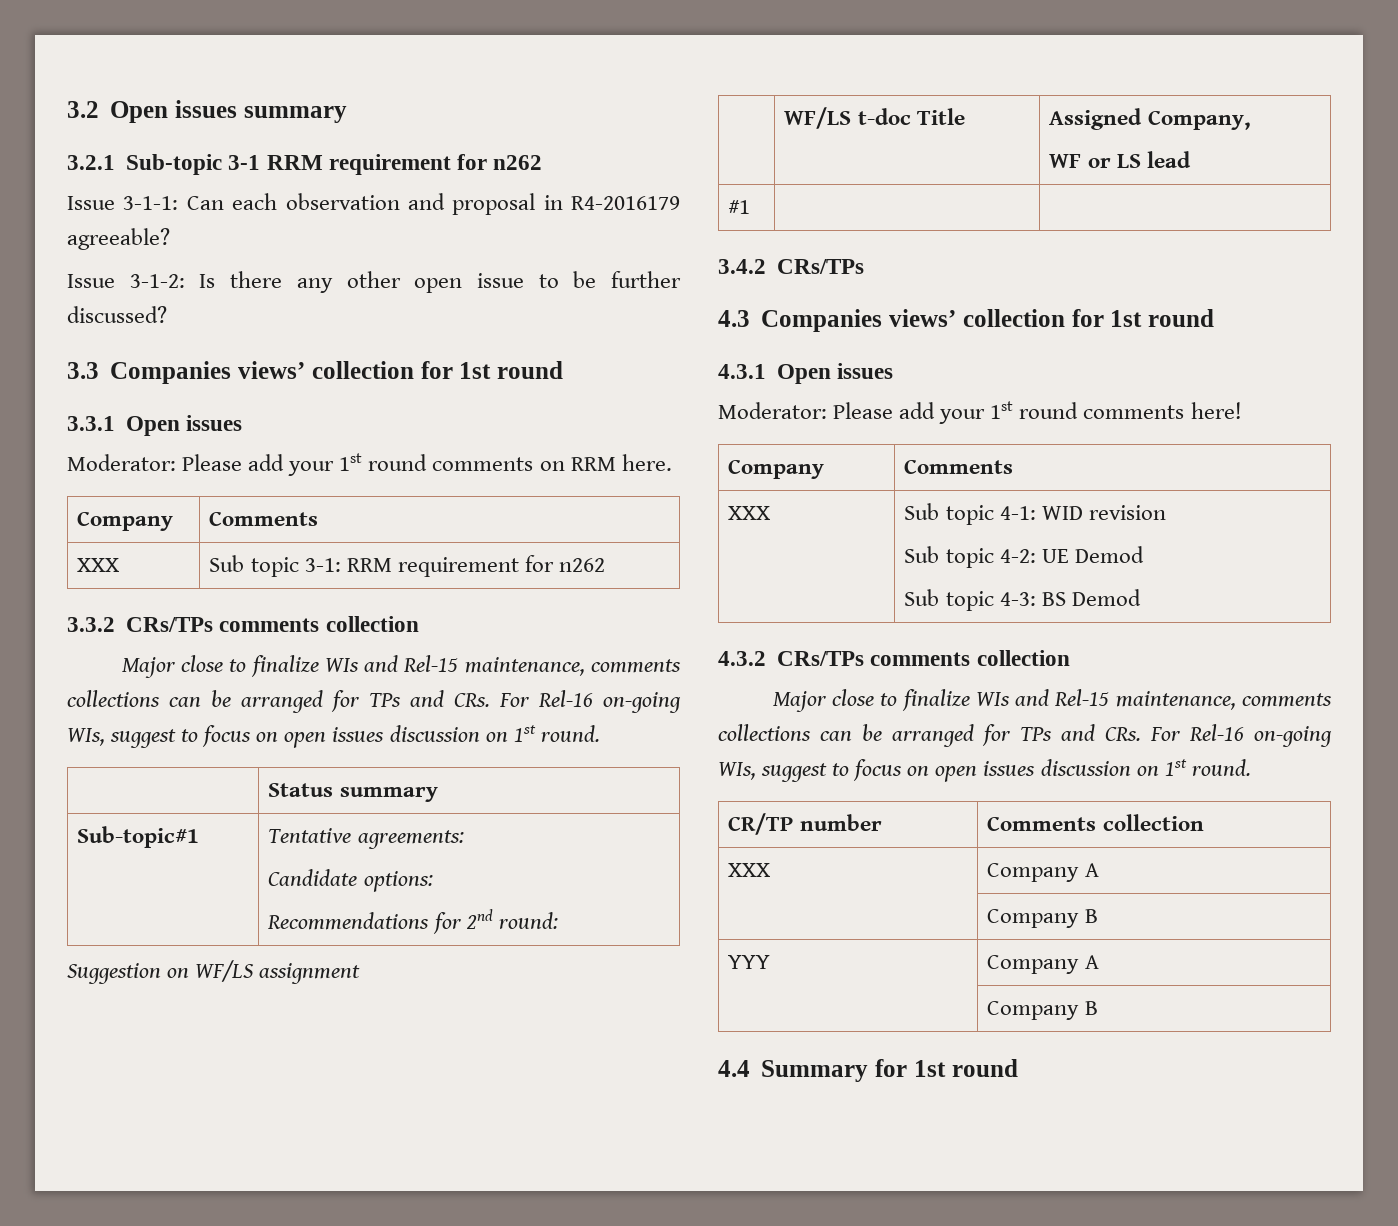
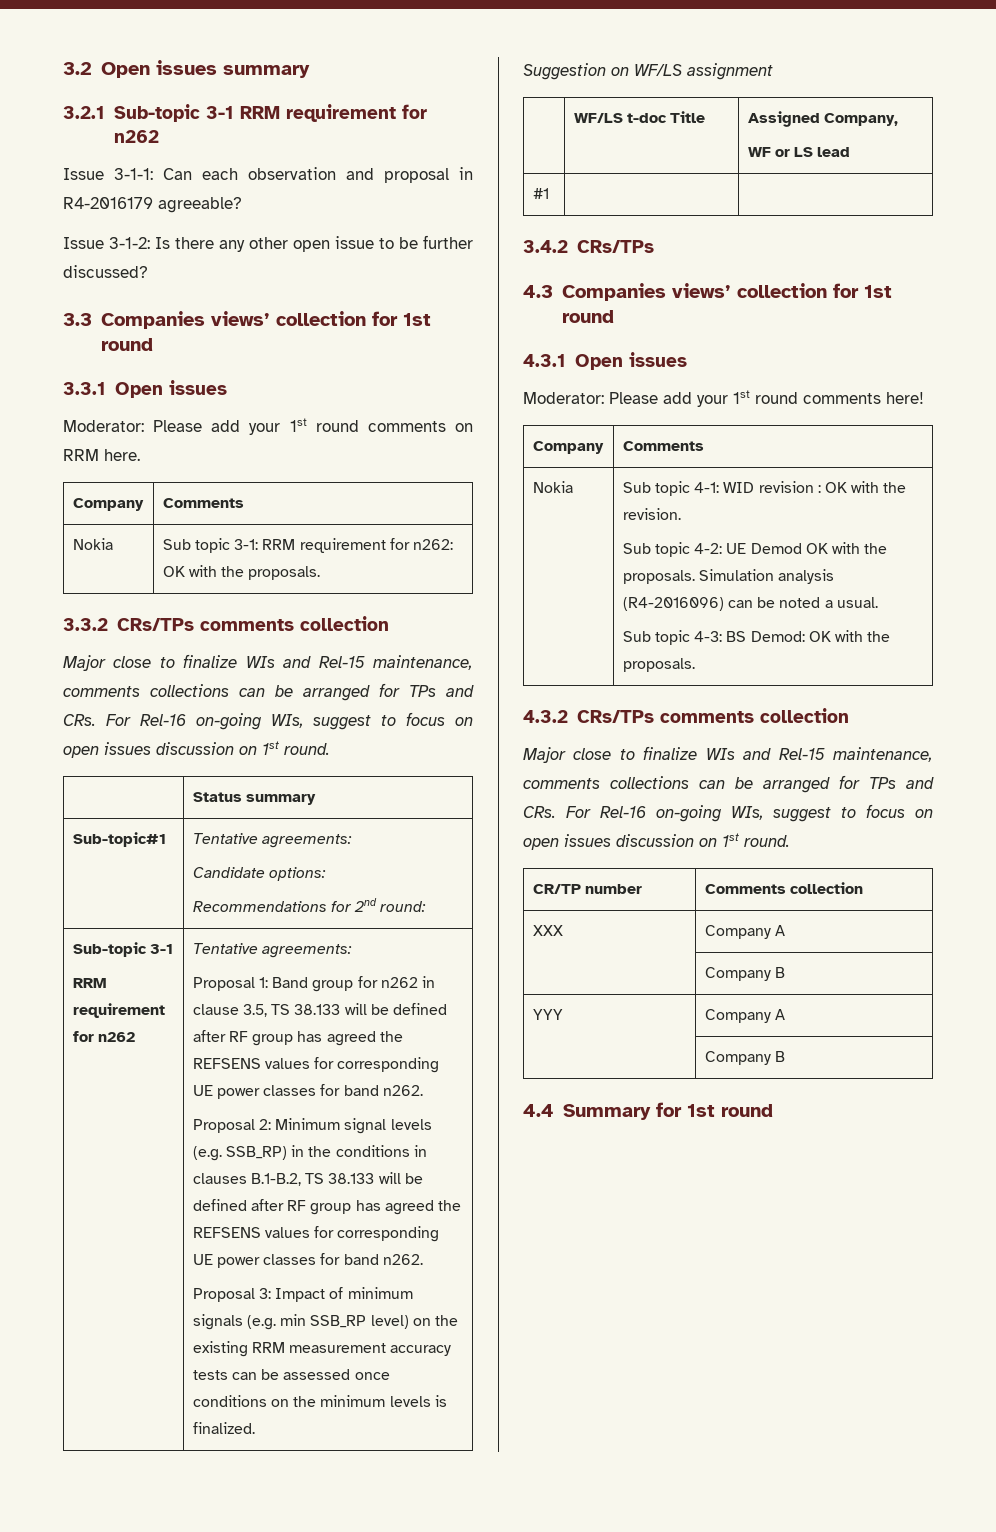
- XXX | Sub topic 3-1: RRM requirement for n262
+ Nokia | Sub topic 3-1: RRM requirement for n262: OK with the proposals.
  Sub-topic#1 | Tentative agreements:
  Candidate options:
  Recommendations for 2nd round:
+ Sub-topic 3-1
+ RRM requirement for n262 | Tentative agreements:
+ Proposal 1: Band group for n262 in clause 3.5, TS 38.133 will be defined after RF group has agreed the REFSENS values for corresponding UE power classes for band n262.
+ Proposal 2: Minimum signal levels (e.g. SSB_RP) in the conditions in clauses B.1-B.2, TS 38.133 will be defined after RF group has agreed the REFSENS values for corresponding UE power classes for band n262.
+ Proposal 3: Impact of minimum signals (e.g. min SSB_RP level) on the existing RRM measurement accuracy tests can be assessed once conditions on the minimum levels is finalized.
- XXX | Sub topic 4-1: WID revision
- Sub topic 4-2: UE Demod
- Sub topic 4-3: BS Demod
+ Nokia | Sub topic 4-1: WID revision : OK with the revision.
+ Sub topic 4-2: UE Demod OK with the proposals. Simulation analysis (R4-2016096) can be noted a usual.
+ Sub topic 4-3: BS Demod: OK with the proposals.

